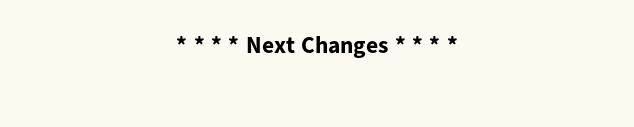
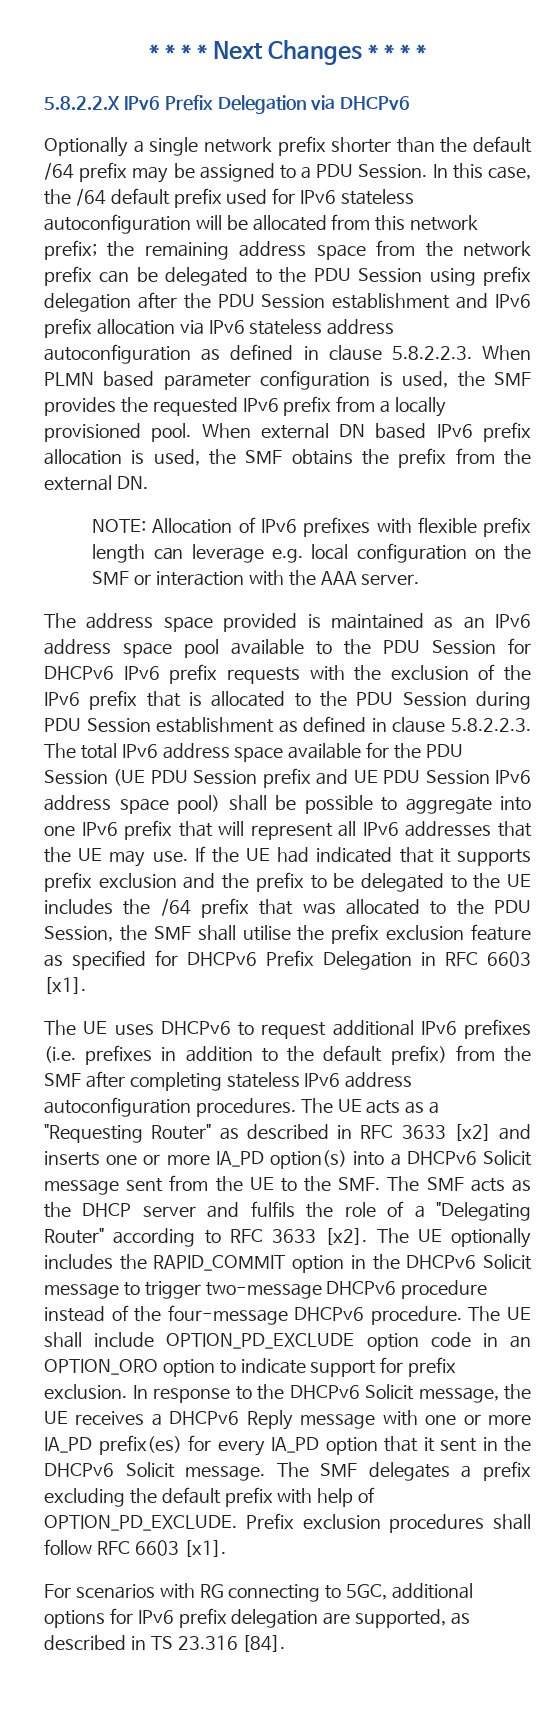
+ 5.8.2.2.X IPv6 Prefix Delegation via DHCPv6
+ Optionally a single network prefix shorter than the default /64 prefix may be assigned to a PDU Session. In this case, the /64 default prefix used for IPv6 stateless autoconfiguration will be allocated from this network prefix; the remaining address space from the network prefix can be delegated to the PDU Session using prefix delegation after the PDU Session establishment and IPv6 prefix allocation via IPv6 stateless address autoconfiguration as defined in clause 5.8.2.2.3. When PLMN based parameter configuration is used, the SMF provides the requested IPv6 prefix from a locally provisioned pool. When external DN based IPv6 prefix allocation is used, the SMF obtains the prefix from the external DN.
+ NOTE: Allocation of IPv6 prefixes with flexible prefix length can leverage e.g. local configuration on the SMF or interaction with the AAA server.
+ The address space provided is maintained as an IPv6 address space pool available to the PDU Session for DHCPv6 IPv6 prefix requests with the exclusion of the IPv6 prefix that is allocated to the PDU Session during PDU Session establishment as defined in clause 5.8.2.2.3. The total IPv6 address space available for the PDU Session (UE PDU Session prefix and UE PDU Session IPv6 address space pool) shall be possible to aggregate into one IPv6 prefix that will represent all IPv6 addresses that the UE may use. If the UE had indicated that it supports prefix exclusion and the prefix to be delegated to the UE includes the /64 prefix that was allocated to the PDU Session, the SMF shall utilise the prefix exclusion feature as specified for DHCPv6 Prefix Delegation in RFC 6603 [x1].
+ The UE uses DHCPv6 to request additional IPv6 prefixes (i.e. prefixes in addition to the default prefix) from the SMF after completing stateless IPv6 address autoconfiguration procedures. The UE acts as a "Requesting Router" as described in RFC 3633 [x2] and inserts one or more IA_PD option(s) into a DHCPv6 Solicit message sent from the UE to the SMF. The SMF acts as the DHCP server and fulfils the role of a "Delegating Router" according to RFC 3633 [x2]. The UE optionally includes the RAPID_COMMIT option in the DHCPv6 Solicit message to trigger two-message DHCPv6 procedure instead of the four-message DHCPv6 procedure. The UE shall include OPTION_PD_EXCLUDE option code in an OPTION_ORO option to indicate support for prefix exclusion. In response to the DHCPv6 Solicit message, the UE receives a DHCPv6 Reply message with one or more IA_PD prefix(es) for every IA_PD option that it sent in the DHCPv6 Solicit message. The SMF delegates a prefix excluding the default prefix with help of OPTION_PD_EXCLUDE. Prefix exclusion procedures shall follow RFC 6603 [x1].
+ For scenarios with RG connecting to 5GC, additional options for IPv6 prefix delegation are supported, as described in TS 23.316 [84].

